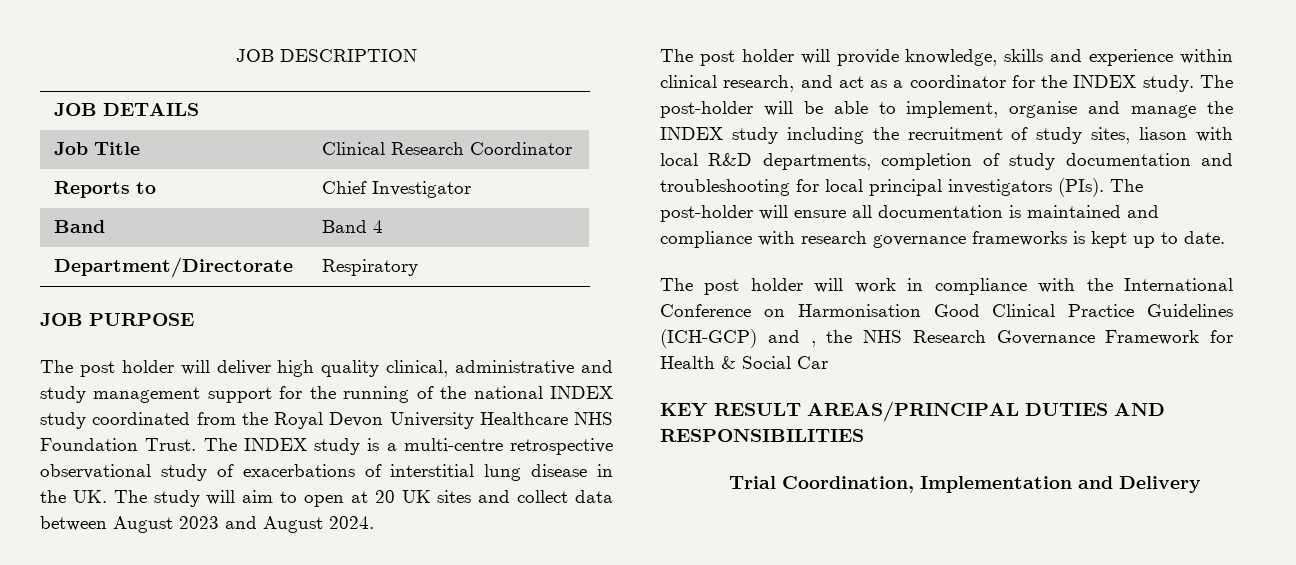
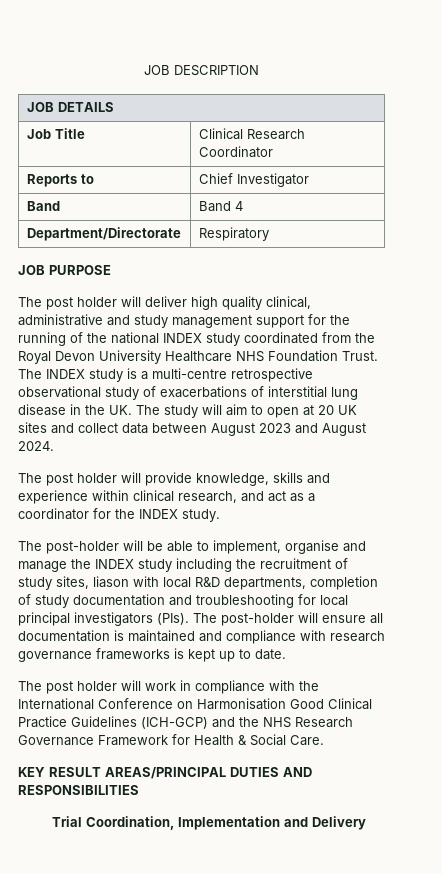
- The post holder will provide knowledge, skills and experience within clinical research, and act as a coordinator for the INDEX study. The post-holder will be able to implement, organise and manage the INDEX study including the recruitment of study sites, liason with local R&D departments, completion of study documentation and troubleshooting for local principal investigators (PIs).
+ The post holder will provide knowledge, skills and experience within clinical research, and act as a coordinator for the INDEX study.
+ The post-holder will be able to implement, organise and manage the INDEX study including the recruitment of study sites, liason with local R&D departments, completion of study documentation and troubleshooting for local principal investigators (PIs).
- The post holder will work in compliance with the International Conference on Harmonisation Good Clinical Practice Guidelines (ICH-GCP) and , the NHS Research Governance Framework for Health & Social Car
+ The post holder will work in compliance with the International Conference on Harmonisation Good Clinical Practice Guidelines (ICH-GCP) and the NHS Research Governance Framework for Health & Social Care.

